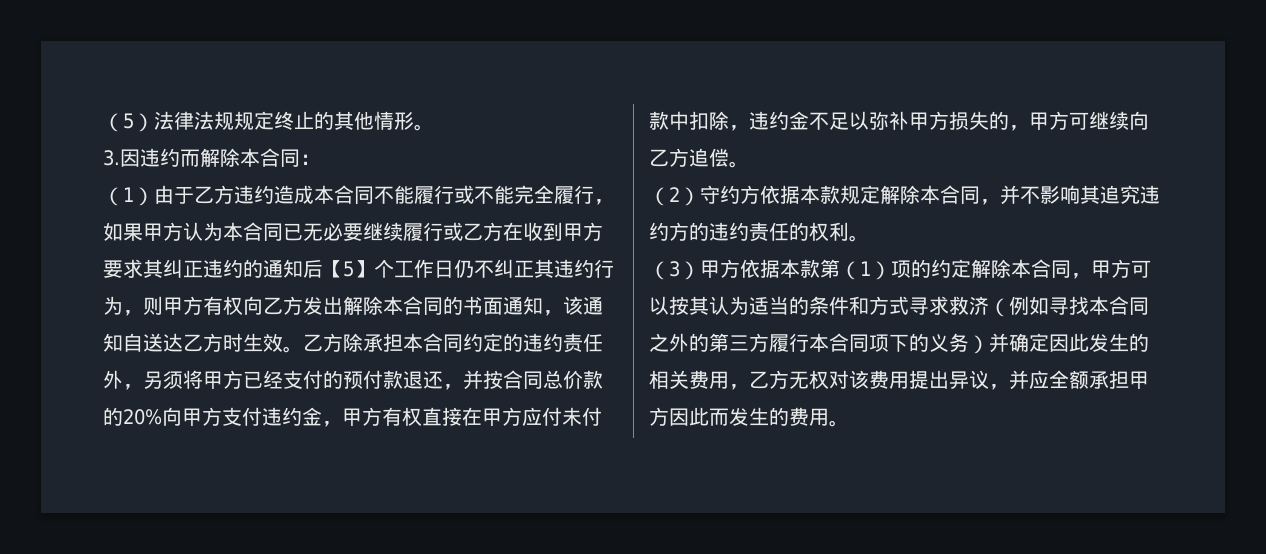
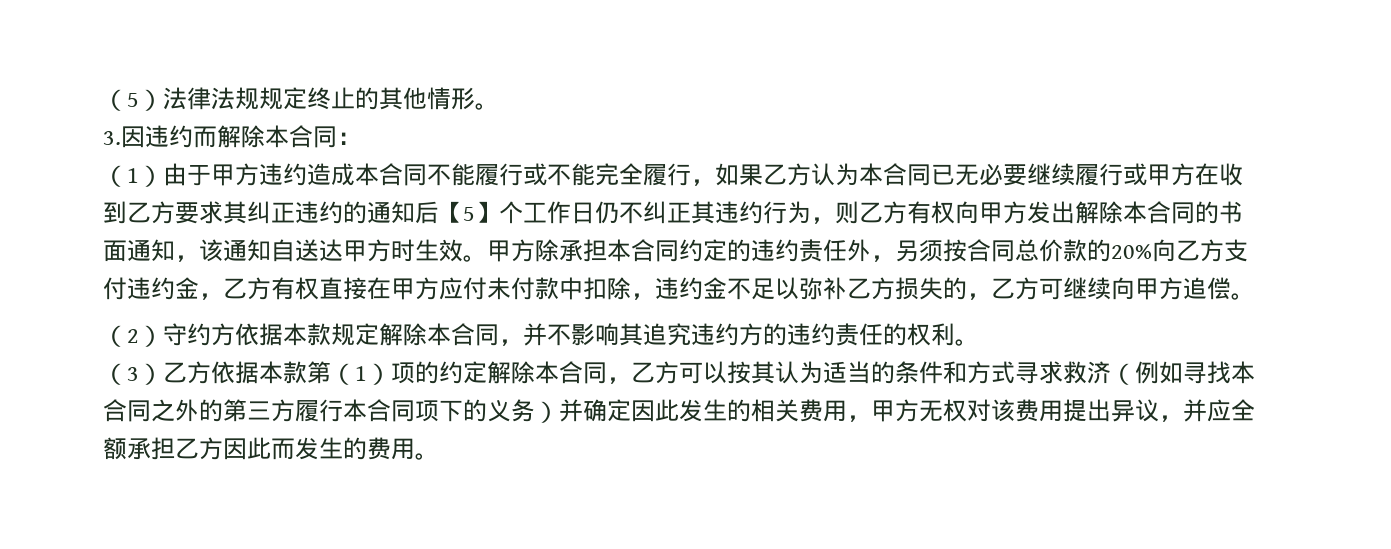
- （1）由于乙方违约造成本合同不能履行或不能完全履行，如果甲方认为本合同已无必要继续履行或乙方在收到甲方要求其纠正违约的通知后【5】个工作日仍不纠正其违约行为，则甲方有权向乙方发出解除本合同的书面通知，该通知自送达乙方时生效。
+ （1）由于甲方违约造成本合同不能履行或不能完全履行，如果乙方认为本合同已无必要继续履行或甲方在收到乙方要求其纠正违约的通知后【5】个工作日仍不纠正其违约行为，则乙方有权向甲方发出解除本合同的书面通知，该通知自送达甲方时生效。
- 乙方除承担本合同约定的违约责任外，另须将甲方已经支付的预付款退还，并按合同总价款的20%向甲方支付违约金，甲方有权直接在甲方应付未付款中扣除，违约金不足以弥补甲方损失的，甲方可继续向乙方追偿。
+ 甲方除承担本合同约定的违约责任外，另须按合同总价款的20%向乙方支付违约金，乙方有权直接在甲方应付未付款中扣除，违约金不足以弥补乙方损失的，乙方可继续向甲方追偿。
- （3）甲方依据本款第（1）项的约定解除本合同，甲方可以按其认为适当的条件和方式寻求救济（例如寻找本合同之外的第三方履行本合同项下的义务）并确定因此发生的相关费用，乙方无权对该费用提出异议，并应全额承担甲方因此而发生的费用。
+ （3）乙方依据本款第（1）项的约定解除本合同，乙方可以按其认为适当的条件和方式寻求救济（例如寻找本合同之外的第三方履行本合同项下的义务）并确定因此发生的相关费用，甲方无权对该费用提出异议，并应全额承担乙方因此而发生的费用。

